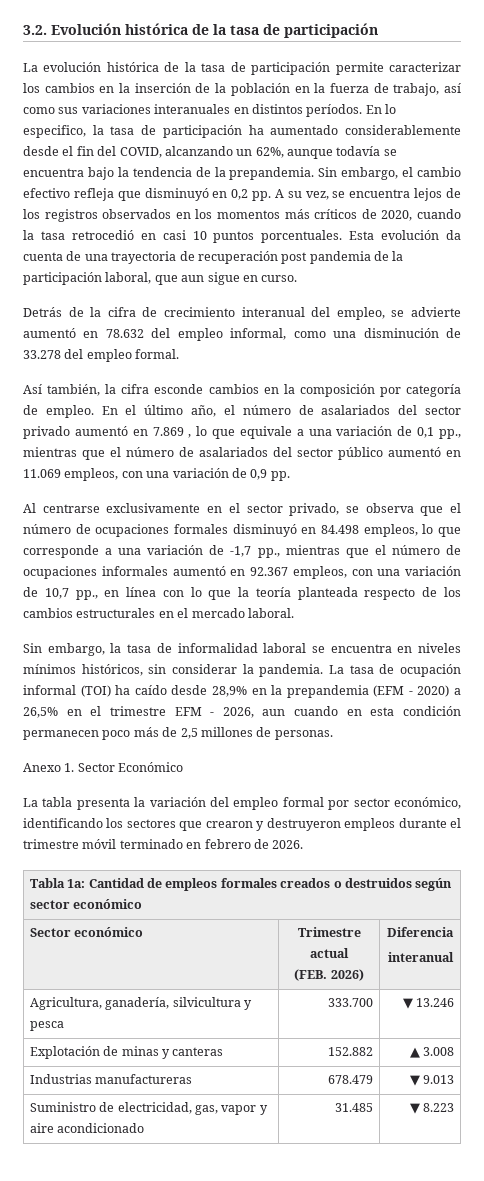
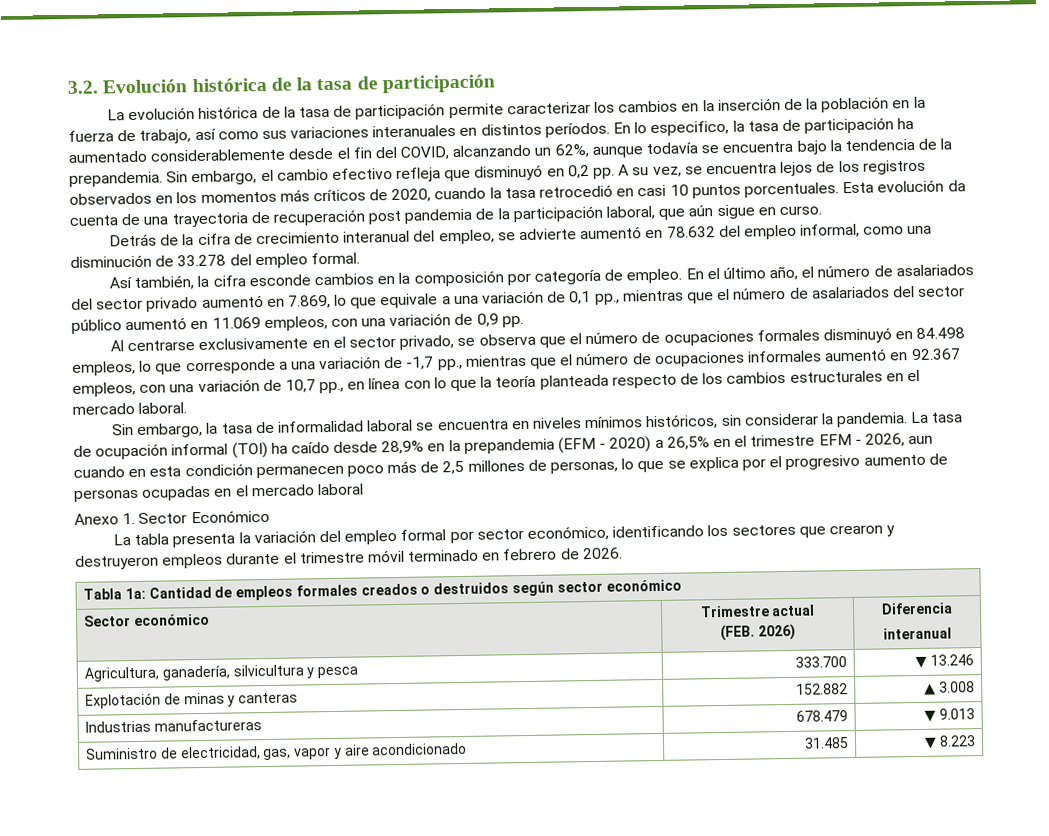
- Esta evolución da cuenta de una trayectoria de recuperación post pandemia de la participación laboral, que aun sigue en curso.
+ Esta evolución da cuenta de una trayectoria de recuperación post pandemia de la participación laboral, que aún sigue en curso.
- En el último año, el número de asalariados del sector privado aumentó en 7.869 , lo que equivale a una variación de 0,1 pp., mientras que el número de asalariados del sector público aumentó en 11.069 empleos, con una variación de 0,9 pp.
+ En el último año, el número de asalariados del sector privado aumentó en 7.869, lo que equivale a una variación de 0,1 pp., mientras que el número de asalariados del sector público aumentó en 11.069 empleos, con una variación de 0,9 pp.
- La tasa de ocupación informal (TOI) ha caído desde 28,9% en la prepandemia (EFM - 2020) a 26,5% en el trimestre EFM - 2026, aun cuando en esta condición permanecen poco más de 2,5 millones de personas.
+ La tasa de ocupación informal (TOI) ha caído desde 28,9% en la prepandemia (EFM - 2020) a 26,5% en el trimestre EFM - 2026, aun cuando en esta condición permanecen poco más de 2,5 millones de personas, lo que se explica por el progresivo aumento de personas ocupadas en el mercado laboral

